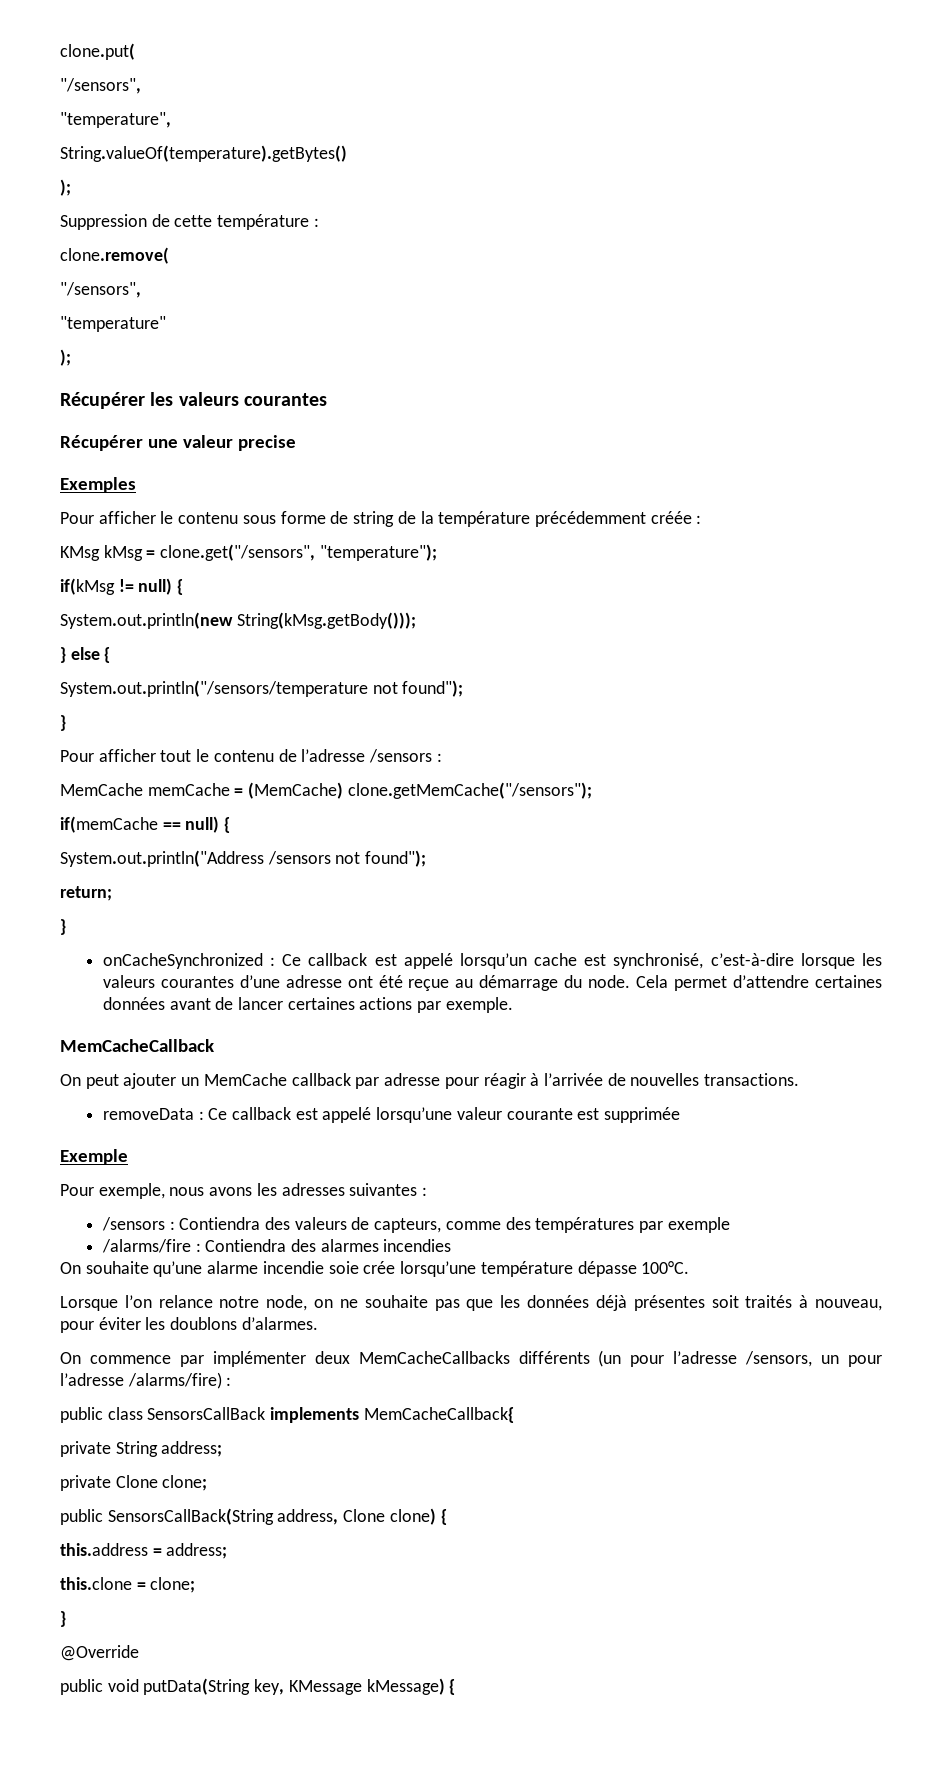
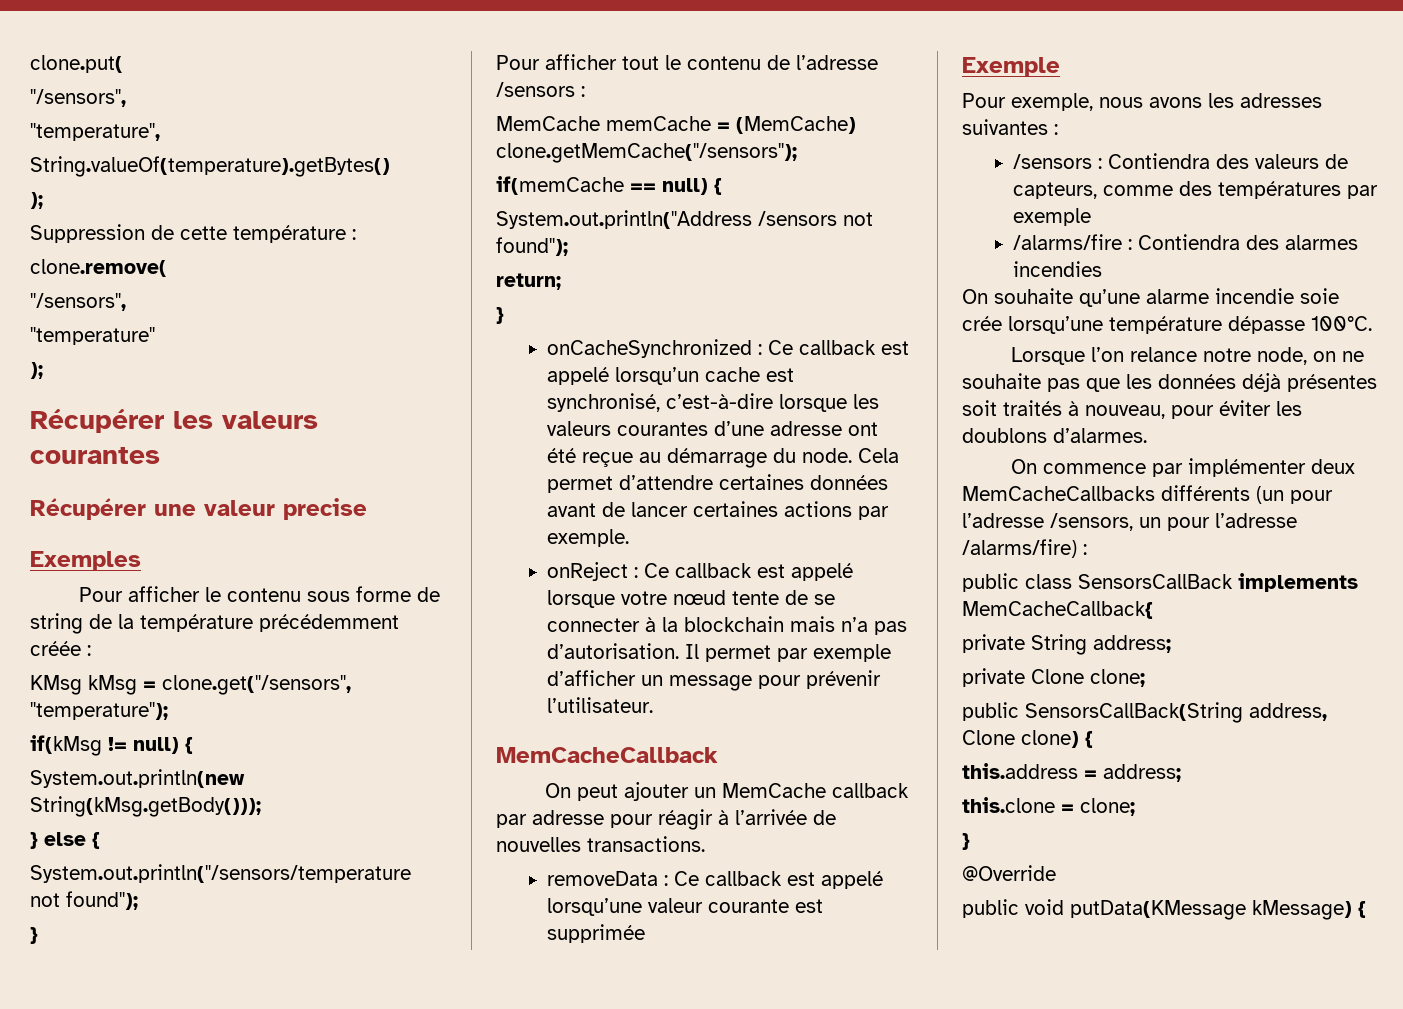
+ onReject : Ce callback est appelé lorsque votre nœud tente de se connecter à la blockchain mais n’a pas d’autorisation. Il permet par exemple d’afficher un message pour prévenir l’utilisateur.
- public void putData(String key, KMessage kMessage) {
+ public void putData(KMessage kMessage) {

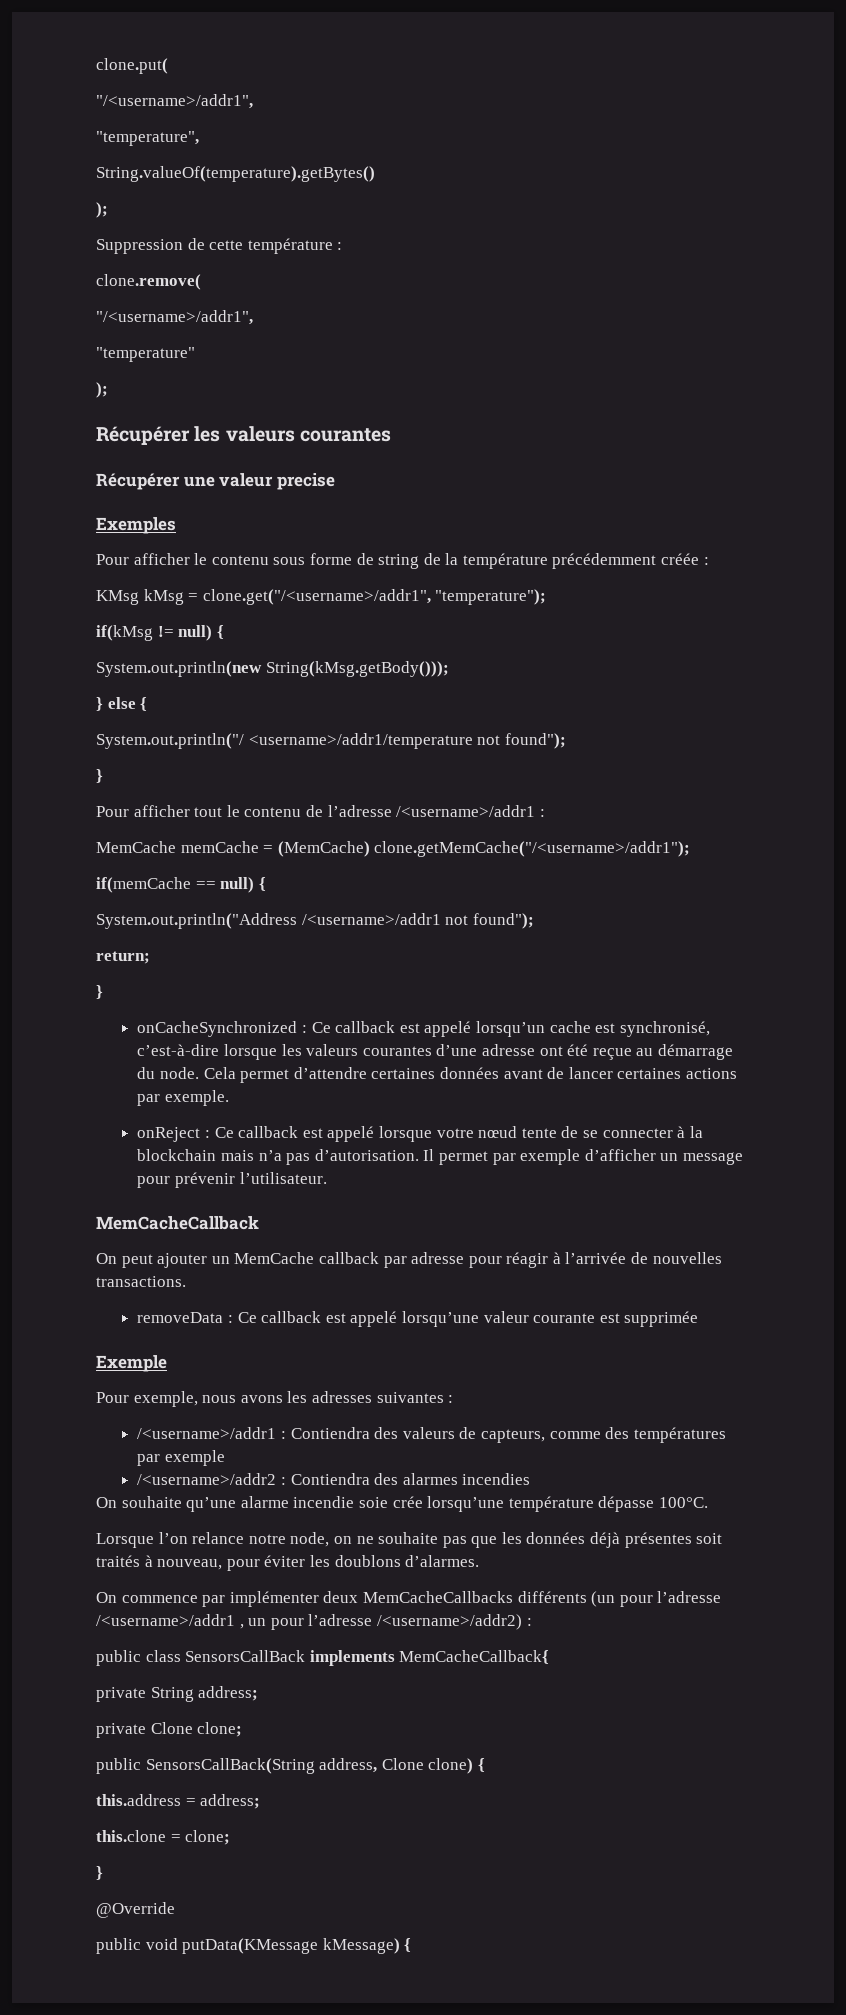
  clone.put(
- "/sensors",
+ "/<username>/addr1",
  clone.remove(
- "/sensors",
+ "/<username>/addr1",
- KMsg kMsg = clone.get("/sensors", "temperature");
+ KMsg kMsg = clone.get("/<username>/addr1", "temperature");
- System.out.println("/sensors/temperature not found");
+ System.out.println("/ <username>/addr1/temperature not found");
- Pour afficher tout le contenu de l’adresse /sensors :
+ Pour afficher tout le contenu de l’adresse /<username>/addr1 :
- MemCache memCache = (MemCache) clone.getMemCache("/sensors");
+ MemCache memCache = (MemCache) clone.getMemCache("/<username>/addr1");
- System.out.println("Address /sensors not found");
+ System.out.println("Address /<username>/addr1 not found");
- /sensors : Contiendra des valeurs de capteurs, comme des températures par exemple
+ /<username>/addr1 : Contiendra des valeurs de capteurs, comme des températures par exemple
- /alarms/fire : Contiendra des alarmes incendies
+ /<username>/addr2 : Contiendra des alarmes incendies
- On commence par implémenter deux MemCacheCallbacks différents (un pour l’adresse /sensors, un pour l’adresse /alarms/fire) :
+ On commence par implémenter deux MemCacheCallbacks différents (un pour l’adresse /<username>/addr1 , un pour l’adresse /<username>/addr2) :

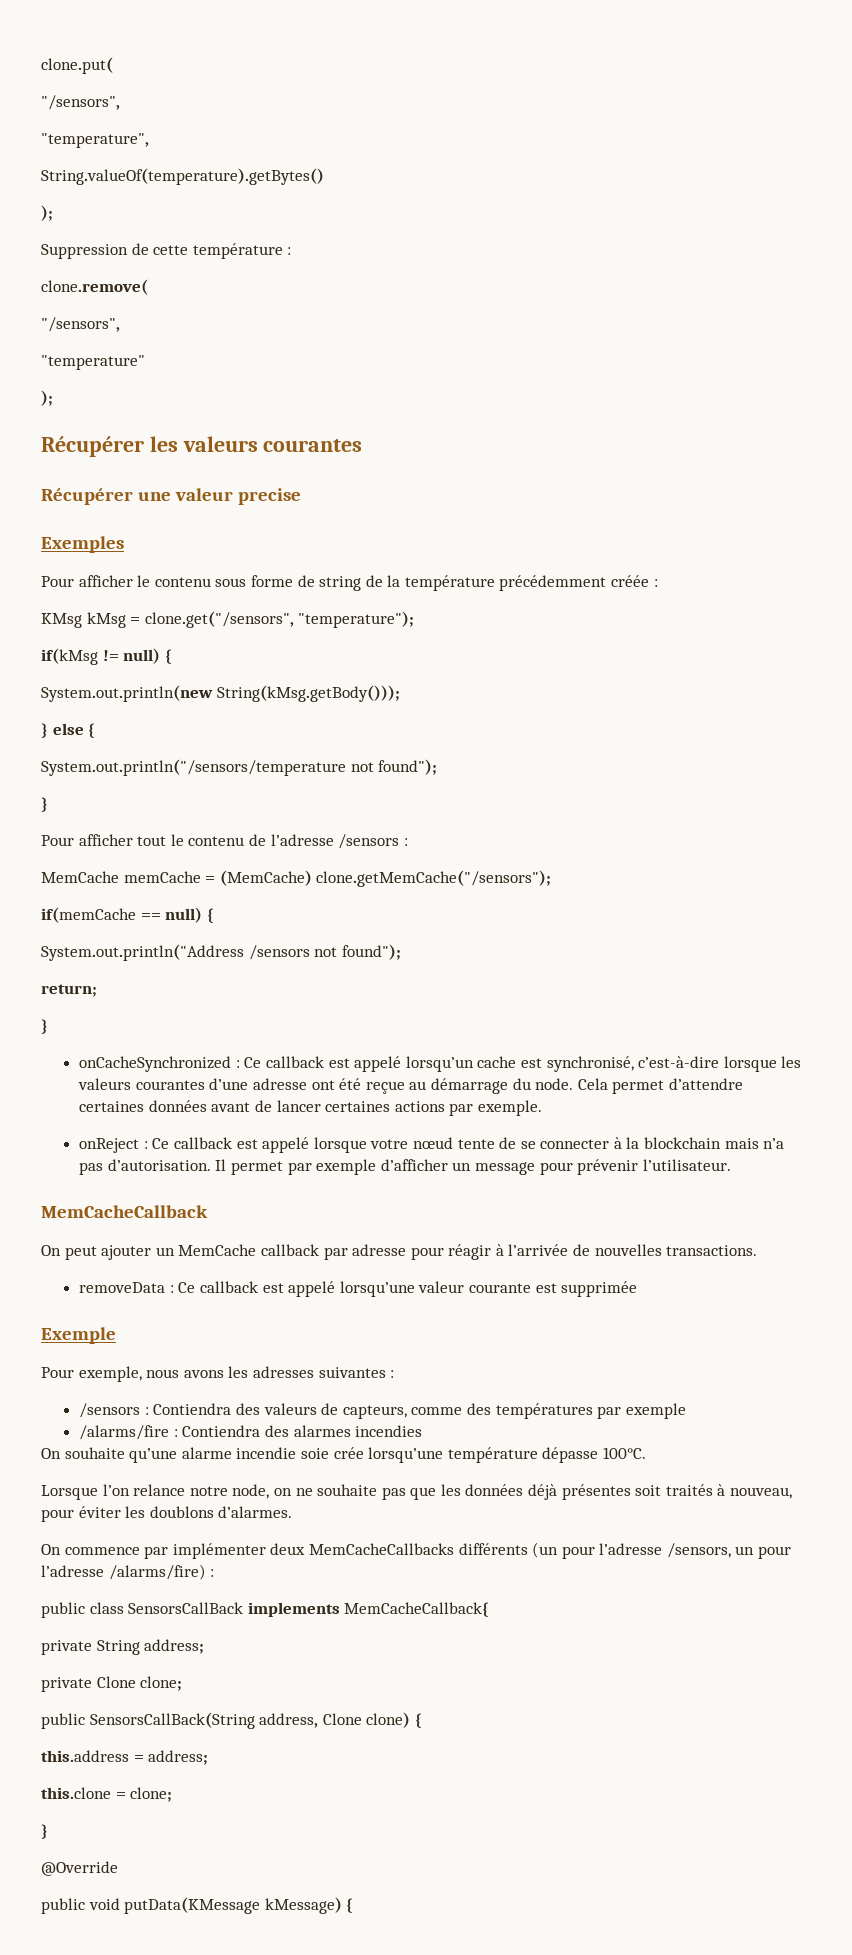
  clone.put(
- "/<username>/addr1",
+ "/sensors",
  clone.remove(
- "/<username>/addr1",
+ "/sensors",
- KMsg kMsg = clone.get("/<username>/addr1", "temperature");
+ KMsg kMsg = clone.get("/sensors", "temperature");
- System.out.println("/ <username>/addr1/temperature not found");
+ System.out.println("/sensors/temperature not found");
- Pour afficher tout le contenu de l’adresse /<username>/addr1 :
+ Pour afficher tout le contenu de l’adresse /sensors :
- MemCache memCache = (MemCache) clone.getMemCache("/<username>/addr1");
+ MemCache memCache = (MemCache) clone.getMemCache("/sensors");
- System.out.println("Address /<username>/addr1 not found");
+ System.out.println("Address /sensors not found");
- /<username>/addr1 : Contiendra des valeurs de capteurs, comme des températures par exemple
+ /sensors : Contiendra des valeurs de capteurs, comme des températures par exemple
- /<username>/addr2 : Contiendra des alarmes incendies
+ /alarms/fire : Contiendra des alarmes incendies
- On commence par implémenter deux MemCacheCallbacks différents (un pour l’adresse /<username>/addr1 , un pour l’adresse /<username>/addr2) :
+ On commence par implémenter deux MemCacheCallbacks différents (un pour l’adresse /sensors, un pour l’adresse /alarms/fire) :

